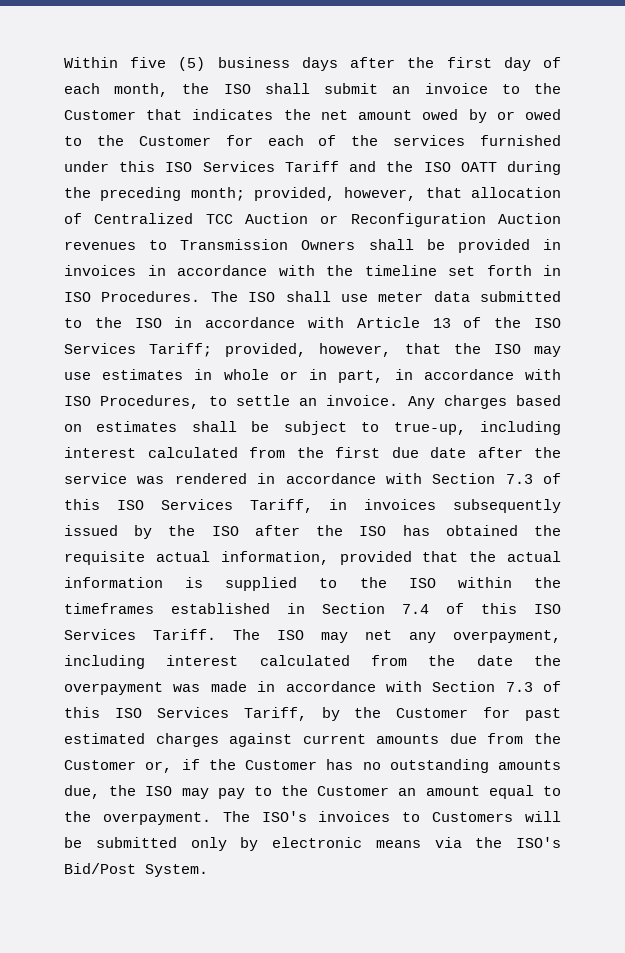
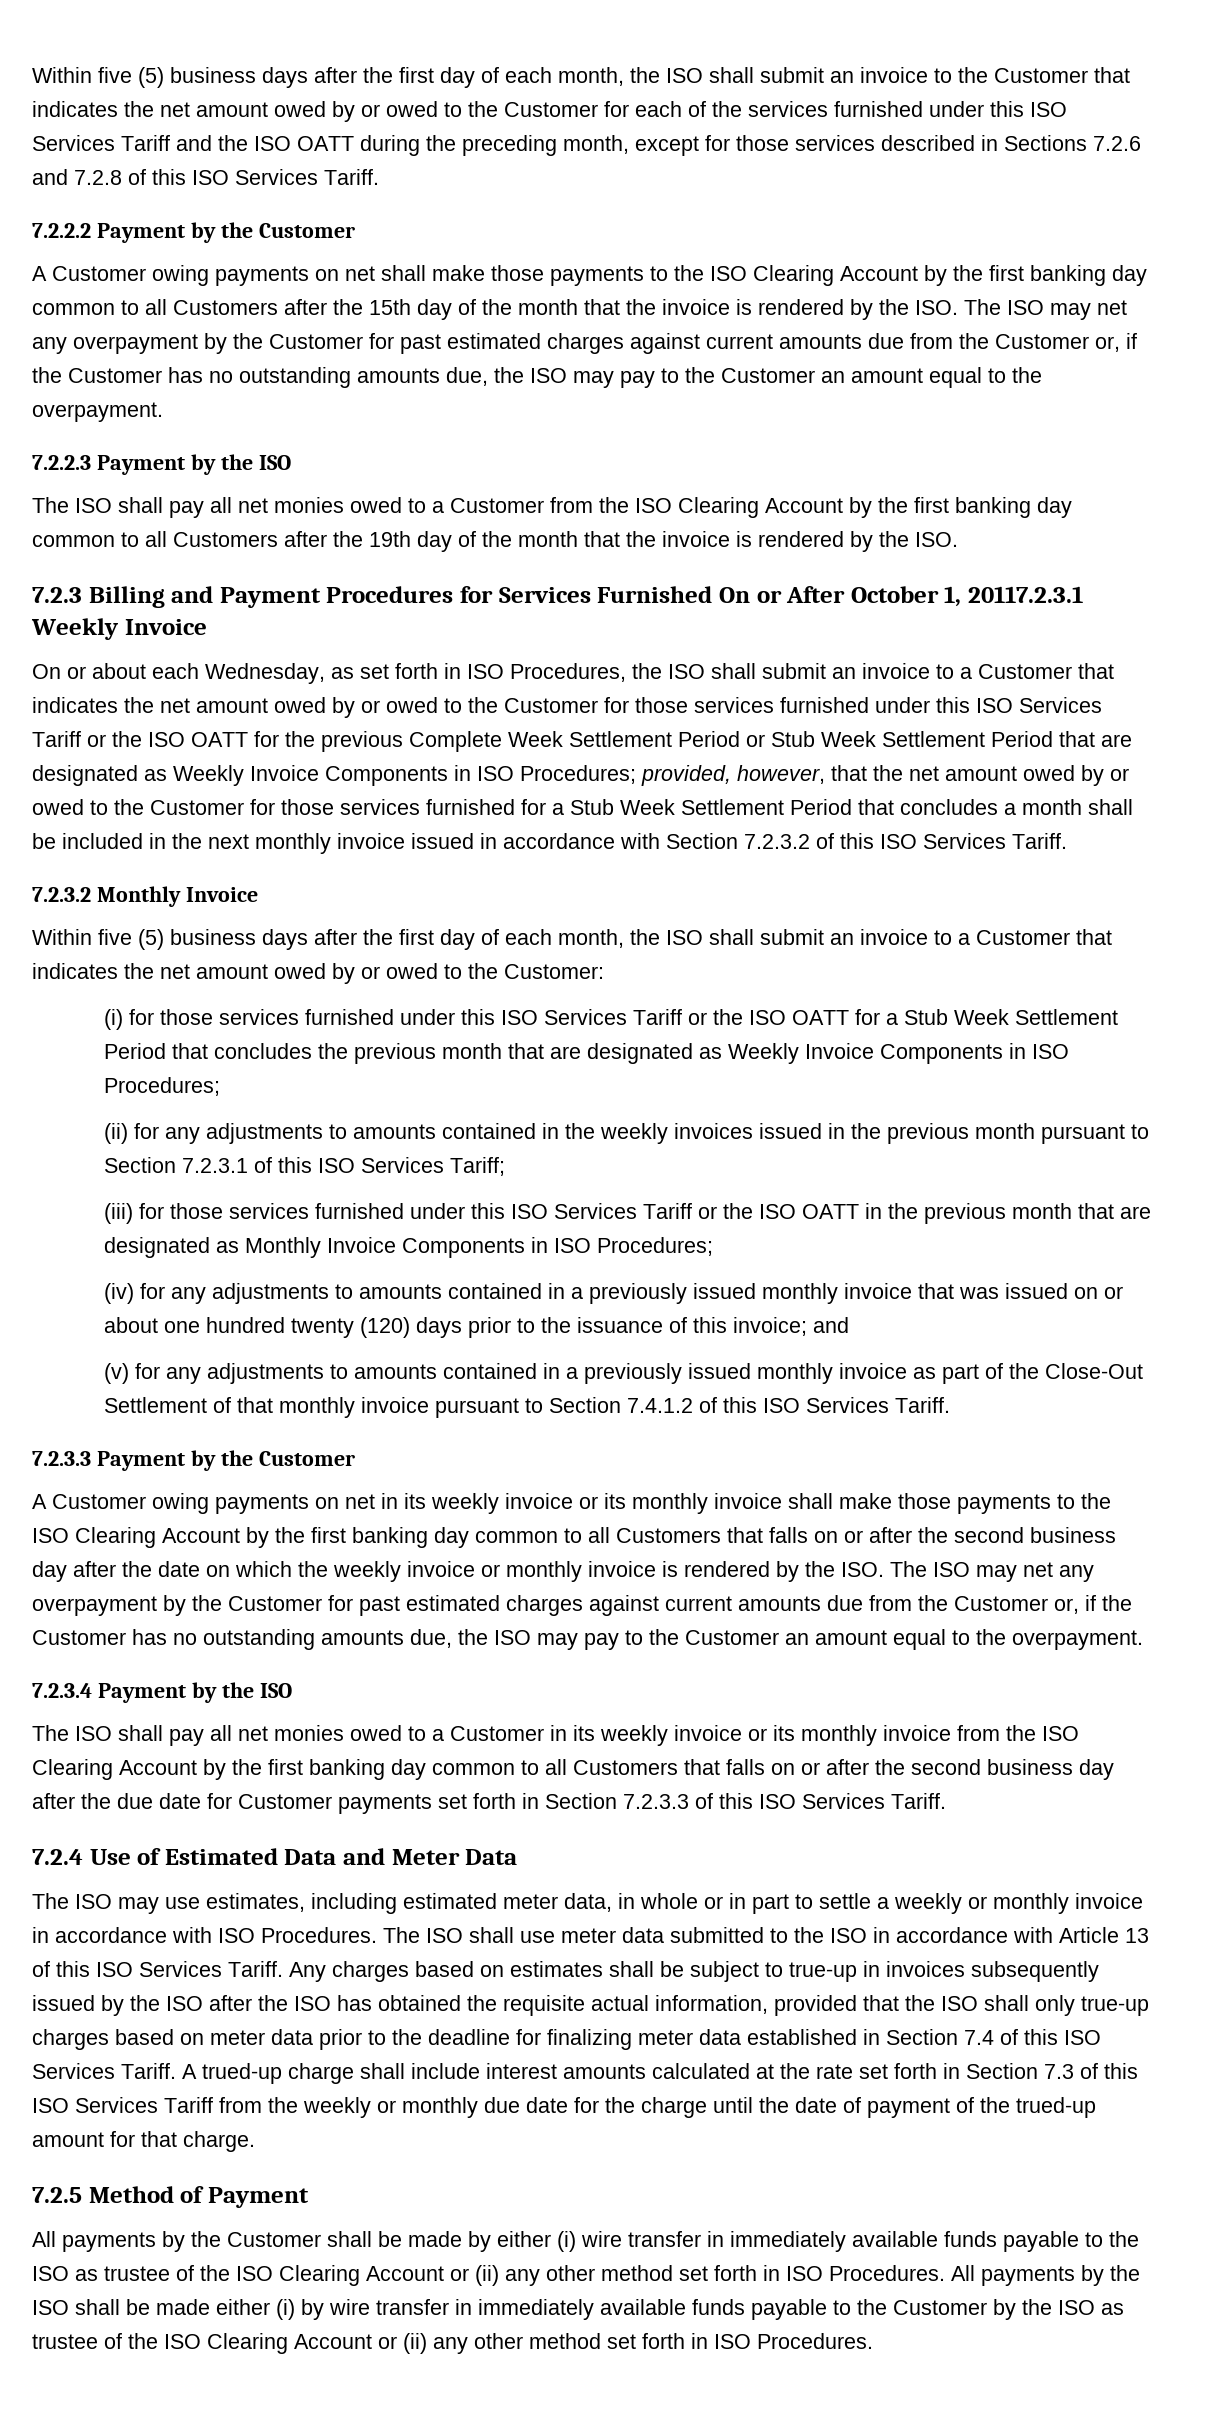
- Within five (5) business days after the first day of each month, the ISO shall submit an invoice to the Customer that indicates the net amount owed by or owed to the Customer for each of the services furnished under this ISO Services Tariff and the ISO OATT during the preceding month; provided, however, that allocation of Centralized TCC Auction or Reconfiguration Auction revenues to Transmission Owners shall be provided in invoices in accordance with the timeline set forth in ISO Procedures. The ISO shall use meter data submitted to the ISO in accordance with Article 13 of the ISO Services Tariff; provided, however, that the ISO may use estimates in whole or in part, in accordance with ISO Procedures, to settle an invoice. Any charges based on estimates shall be subject to true-up, including interest calculated from the first due date after the service was rendered in accordance with Section 7.3 of this ISO Services Tariff, in invoices subsequently issued by the ISO after the ISO has obtained the requisite actual information, provided that the actual information is supplied to the ISO within the timeframes established in Section 7.4 of this ISO Services Tariff. The ISO may net any overpayment, including interest calculated from the date the overpayment was made in accordance with Section 7.3 of this ISO Services Tariff, by the Customer for past estimated charges against current amounts due from the Customer or, if the Customer has no outstanding amounts due, the ISO may pay to the Customer an amount equal to the overpayment. The ISO's invoices to Customers will be submitted only by electronic means via the ISO's Bid/Post System.
+ Within five (5) business days after the first day of each month, the ISO shall submit an invoice to the Customer that indicates the net amount owed by or owed to the Customer for each of the services furnished under this ISO Services Tariff and the ISO OATT during the preceding month, except for those services described in Sections 7.2.6 and 7.2.8 of this ISO Services Tariff.
+ 7.2.2.2 Payment by the Customer
+ A Customer owing payments on net shall make those payments to the ISO Clearing Account by the first banking day common to all Customers after the 15th day of the month that the invoice is rendered by the ISO. The ISO may net any overpayment by the Customer for past estimated charges against current amounts due from the Customer or, if the Customer has no outstanding amounts due, the ISO may pay to the Customer an amount equal to the overpayment.
+ 7.2.2.3 Payment by the ISO
+ The ISO shall pay all net monies owed to a Customer from the ISO Clearing Account by the first banking day common to all Customers after the 19th day of the month that the invoice is rendered by the ISO.
+ 7.2.3 Billing and Payment Procedures for Services Furnished On or After October 1, 20117.2.3.1 Weekly Invoice
+ On or about each Wednesday, as set forth in ISO Procedures, the ISO shall submit an invoice to a Customer that indicates the net amount owed by or owed to the Customer for those services furnished under this ISO Services Tariff or the ISO OATT for the previous Complete Week Settlement Period or Stub Week Settlement Period that are designated as Weekly Invoice Components in ISO Procedures; provided, however, that the net amount owed by or owed to the Customer for those services furnished for a Stub Week Settlement Period that concludes a month shall be included in the next monthly invoice issued in accordance with Section 7.2.3.2 of this ISO Services Tariff.
+ 7.2.3.2 Monthly Invoice
+ Within five (5) business days after the first day of each month, the ISO shall submit an invoice to a Customer that indicates the net amount owed by or owed to the Customer:
+ (i) for those services furnished under this ISO Services Tariff or the ISO OATT for a Stub Week Settlement Period that concludes the previous month that are designated as Weekly Invoice Components in ISO Procedures;
+ (ii) for any adjustments to amounts contained in the weekly invoices issued in the previous month pursuant to Section 7.2.3.1 of this ISO Services Tariff;
+ (iii) for those services furnished under this ISO Services Tariff or the ISO OATT in the previous month that are designated as Monthly Invoice Components in ISO Procedures;
+ (iv) for any adjustments to amounts contained in a previously issued monthly invoice that was issued on or about one hundred twenty (120) days prior to the issuance of this invoice; and
+ (v) for any adjustments to amounts contained in a previously issued monthly invoice as part of the Close-Out Settlement of that monthly invoice pursuant to Section 7.4.1.2 of this ISO Services Tariff.
+ 7.2.3.3 Payment by the Customer
+ A Customer owing payments on net in its weekly invoice or its monthly invoice shall make those payments to the ISO Clearing Account by the first banking day common to all Customers that falls on or after the second business day after the date on which the weekly invoice or monthly invoice is rendered by the ISO. The ISO may net any overpayment by the Customer for past estimated charges against current amounts due from the Customer or, if the Customer has no outstanding amounts due, the ISO may pay to the Customer an amount equal to the overpayment.
+ 7.2.3.4 Payment by the ISO
+ The ISO shall pay all net monies owed to a Customer in its weekly invoice or its monthly invoice from the ISO Clearing Account by the first banking day common to all Customers that falls on or after the second business day after the due date for Customer payments set forth in Section 7.2.3.3 of this ISO Services Tariff.
+ 7.2.4 Use of Estimated Data and Meter Data
+ The ISO may use estimates, including estimated meter data, in whole or in part to settle a weekly or monthly invoice in accordance with ISO Procedures. The ISO shall use meter data submitted to the ISO in accordance with Article 13 of this ISO Services Tariff. Any charges based on estimates shall be subject to true-up in invoices subsequently issued by the ISO after the ISO has obtained the requisite actual information, provided that the ISO shall only true-up charges based on meter data prior to the deadline for finalizing meter data established in Section 7.4 of this ISO Services Tariff. A trued-up charge shall include interest amounts calculated at the rate set forth in Section 7.3 of this ISO Services Tariff from the weekly or monthly due date for the charge until the date of payment of the trued-up amount for that charge.
+ 7.2.5 Method of Payment
+ All payments by the Customer shall be made by either (i) wire transfer in immediately available funds payable to the ISO as trustee of the ISO Clearing Account or (ii) any other method set forth in ISO Procedures. All payments by the ISO shall be made either (i) by wire transfer in immediately available funds payable to the Customer by the ISO as trustee of the ISO Clearing Account or (ii) any other method set forth in ISO Procedures.

